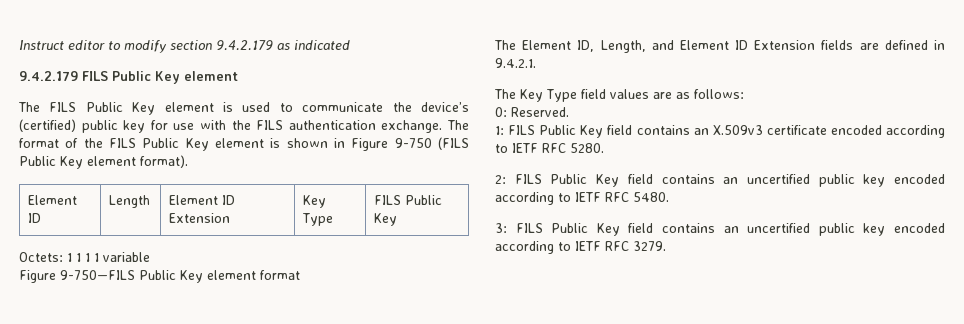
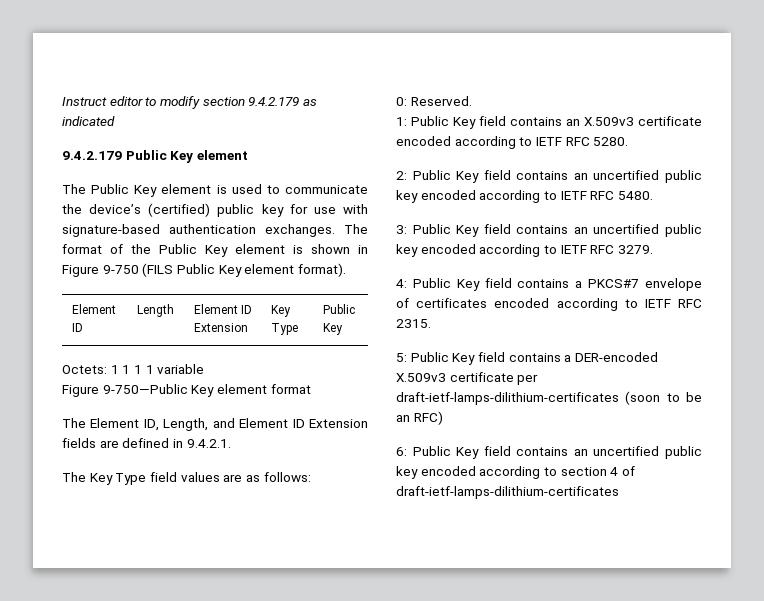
- 9.4.2.179 FILS Public Key element
+ 9.4.2.179 Public Key element
- The FILS Public Key element is used to communicate the device’s (certified) public key for use with the FILS authentication exchange.
+ The Public Key element is used to communicate the device’s (certified) public key for use with signature-based authentication exchanges.
- The format of the FILS Public Key element is shown in Figure 9-750 (FILS Public Key element format).
+ The format of the Public Key element is shown in Figure 9-750 (FILS Public Key element format).
- Element ID | Length | Element ID Extension | Key Type | FILS Public Key
+ Element ID | Length | Element ID Extension | Key Type | Public Key
- Figure 9-750—FILS Public Key element format
+ Figure 9-750—Public Key element format
- 1: FILS Public Key field contains an X.509v3 certificate encoded according to IETF RFC 5280.
+ 1: Public Key field contains an X.509v3 certificate encoded according to IETF RFC 5280.
- 2: FILS Public Key field contains an uncertified public key encoded according to IETF RFC 5480.
+ 2: Public Key field contains an uncertified public key encoded according to IETF RFC 5480.
- 3: FILS Public Key field contains an uncertified public key encoded according to IETF RFC 3279.
+ 3: Public Key field contains an uncertified public key encoded according to IETF RFC 3279.
+ 4: Public Key field contains a PKCS#7 envelope of certificates encoded according to IETF RFC 2315.
+ 5: Public Key field contains a DER-encoded X.509v3 certificate per draft-ietf-lamps-dilithium-certificates (soon to be an RFC)
+ 6: Public Key field contains an uncertified public key encoded according to section 4 of draft-ietf-lamps-dilithium-certificates

